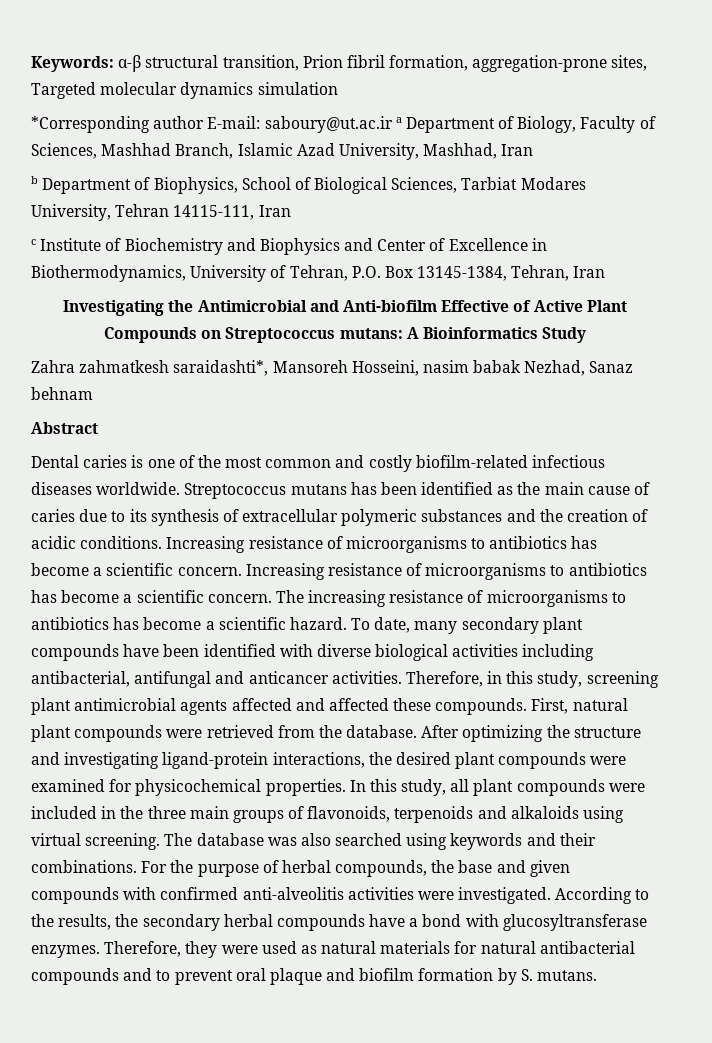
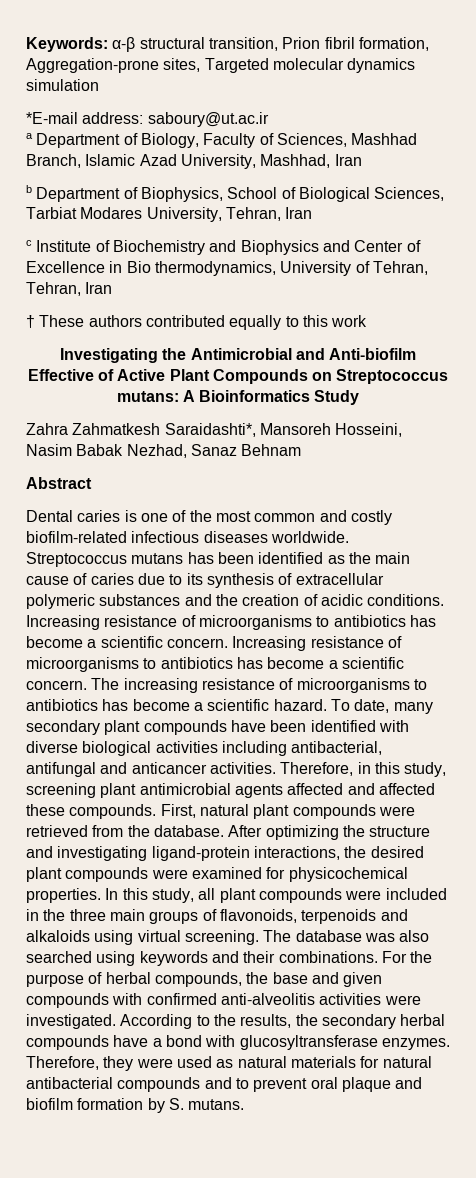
- Keywords: α-β structural transition, Prion fibril formation, aggregation-prone sites, Targeted molecular dynamics simulation
+ Keywords: α-β structural transition, Prion fibril formation, Aggregation-prone sites, Targeted molecular dynamics simulation
- *Corresponding author E-mail: saboury@ut.ac.ir a Department of Biology, Faculty of Sciences, Mashhad Branch, Islamic Azad University, Mashhad, Iran
+ *E-mail address: saboury@ut.ac.ir
+ a Department of Biology, Faculty of Sciences, Mashhad Branch, Islamic Azad University, Mashhad, Iran
- b Department of Biophysics, School of Biological Sciences, Tarbiat Modares University, Tehran 14115-111, Iran
+ b Department of Biophysics, School of Biological Sciences, Tarbiat Modares University, Tehran, Iran
- c Institute of Biochemistry and Biophysics and Center of Excellence in Biothermodynamics, University of Tehran, P.O. Box 13145-1384, Tehran, Iran
+ c Institute of Biochemistry and Biophysics and Center of Excellence in Bio thermodynamics, University of Tehran, Tehran, Iran
+ † These authors contributed equally to this work
- Zahra zahmatkesh saraidashti*, Mansoreh Hosseini, nasim babak Nezhad, Sanaz behnam
+ Zahra Zahmatkesh Saraidashti*, Mansoreh Hosseini, Nasim Babak Nezhad, Sanaz Behnam

